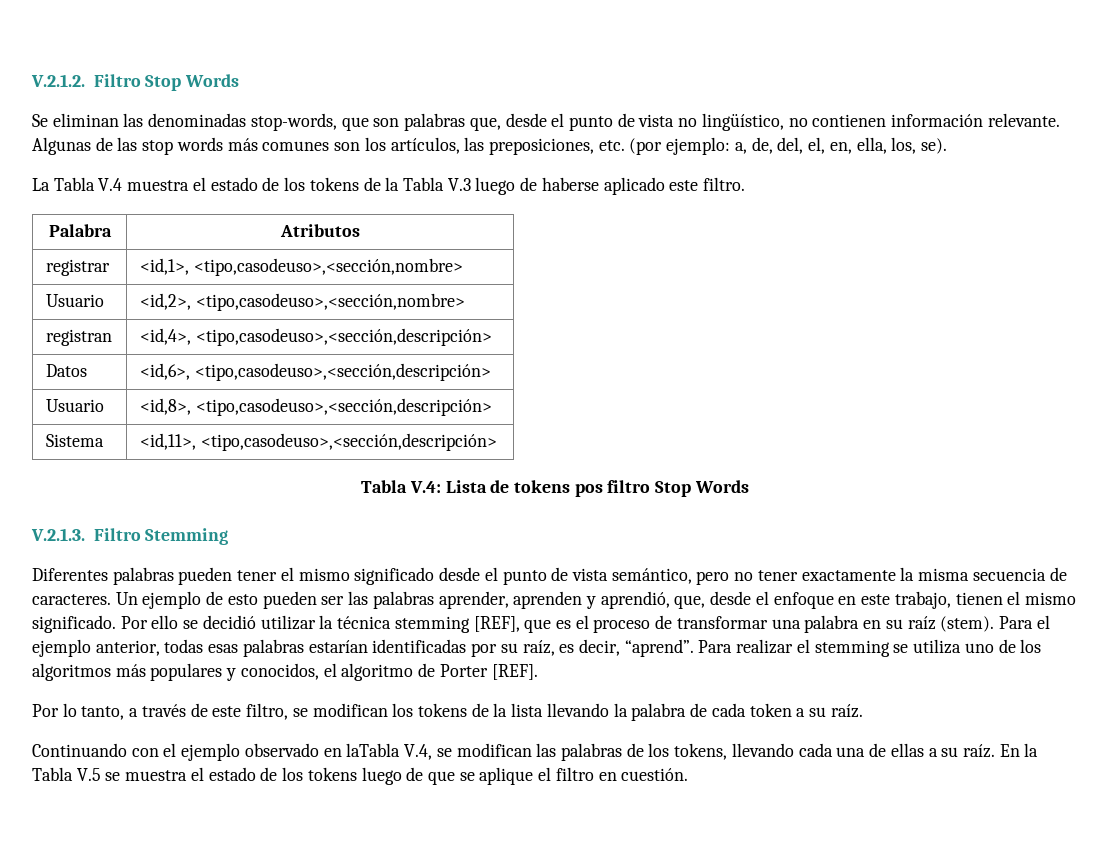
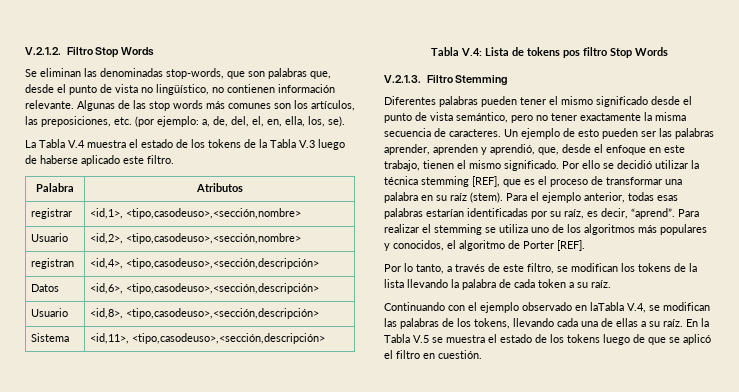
- En la Tabla V.5 se muestra el estado de los tokens luego de que se aplique el filtro en cuestión.
+ En la Tabla V.5 se muestra el estado de los tokens luego de que se aplicó el filtro en cuestión.

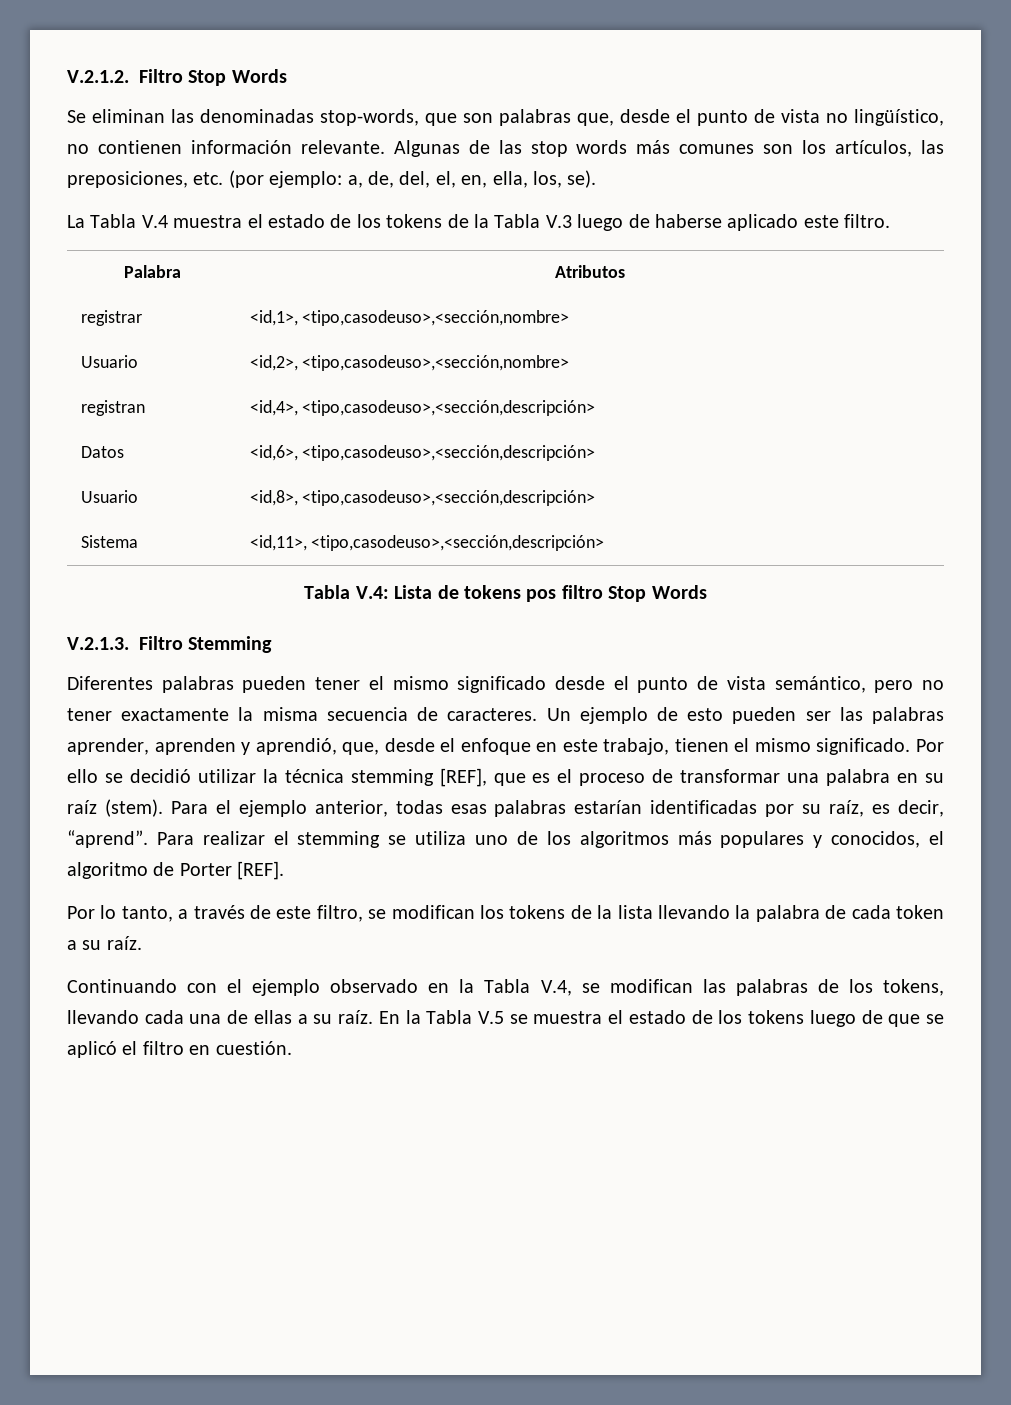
- Continuando con el ejemplo observado en laTabla V.4, se modifican las palabras de los tokens, llevando cada una de ellas a su raíz.
+ Continuando con el ejemplo observado en la Tabla V.4, se modifican las palabras de los tokens, llevando cada una de ellas a su raíz.

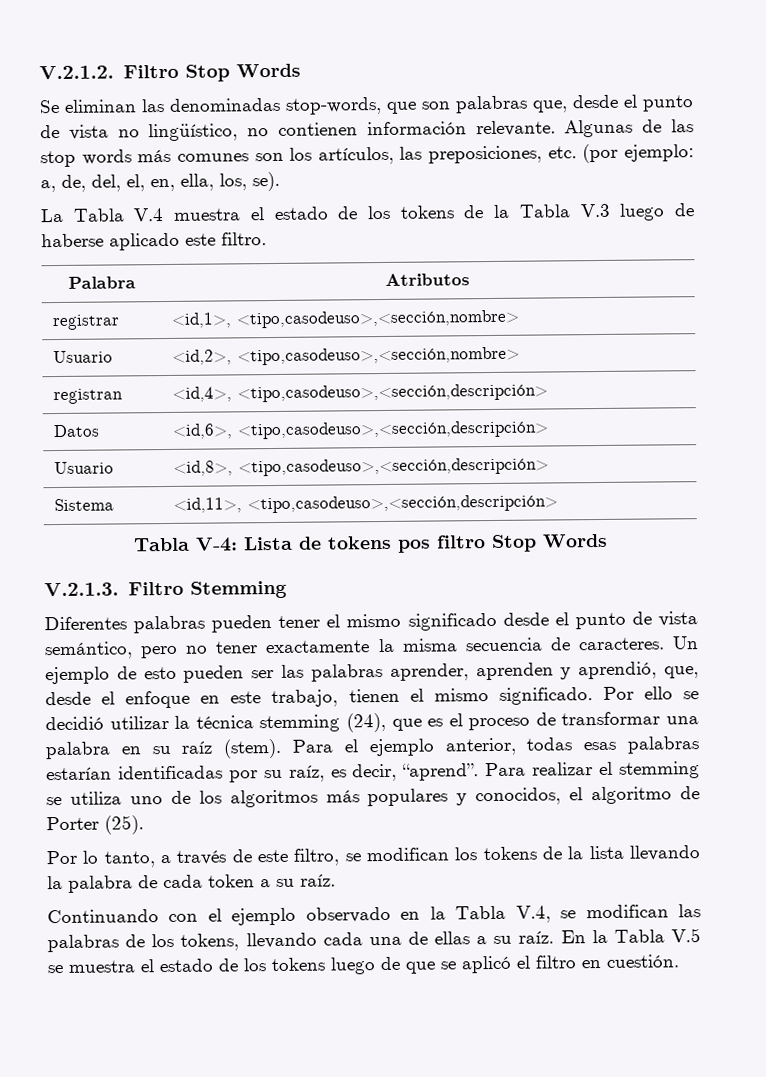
- Tabla V.4: Lista de tokens pos filtro Stop Words
+ Tabla V-4: Lista de tokens pos filtro Stop Words
- Por ello se decidió utilizar la técnica stemming [REF], que es el proceso de transformar una palabra en su raíz (stem).
+ Por ello se decidió utilizar la técnica stemming (24), que es el proceso de transformar una palabra en su raíz (stem).
- Para realizar el stemming se utiliza uno de los algoritmos más populares y conocidos, el algoritmo de Porter [REF].
+ Para realizar el stemming se utiliza uno de los algoritmos más populares y conocidos, el algoritmo de Porter (25).

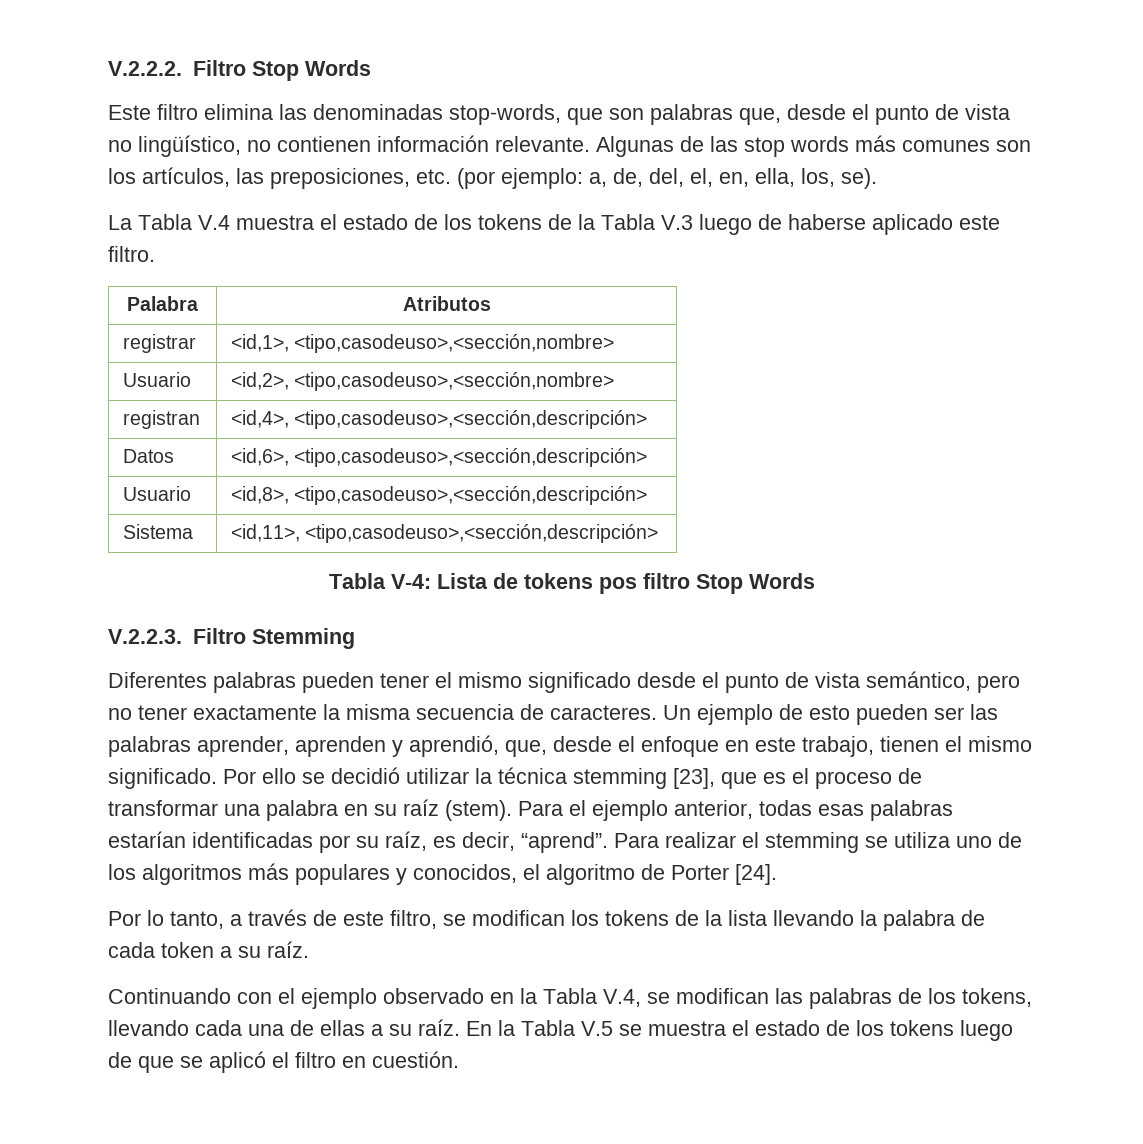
- V.2.1.2. Filtro Stop Words
+ V.2.2.2. Filtro Stop Words
- Se eliminan las denominadas stop-words, que son palabras que, desde el punto de vista no lingüístico, no contienen información relevante.
+ Este filtro elimina las denominadas stop-words, que son palabras que, desde el punto de vista no lingüístico, no contienen información relevante.
- V.2.1.3. Filtro Stemming
+ V.2.2.3. Filtro Stemming
- Por ello se decidió utilizar la técnica stemming (24), que es el proceso de transformar una palabra en su raíz (stem).
+ Por ello se decidió utilizar la técnica stemming [23], que es el proceso de transformar una palabra en su raíz (stem).
- Para realizar el stemming se utiliza uno de los algoritmos más populares y conocidos, el algoritmo de Porter (25).
+ Para realizar el stemming se utiliza uno de los algoritmos más populares y conocidos, el algoritmo de Porter [24].

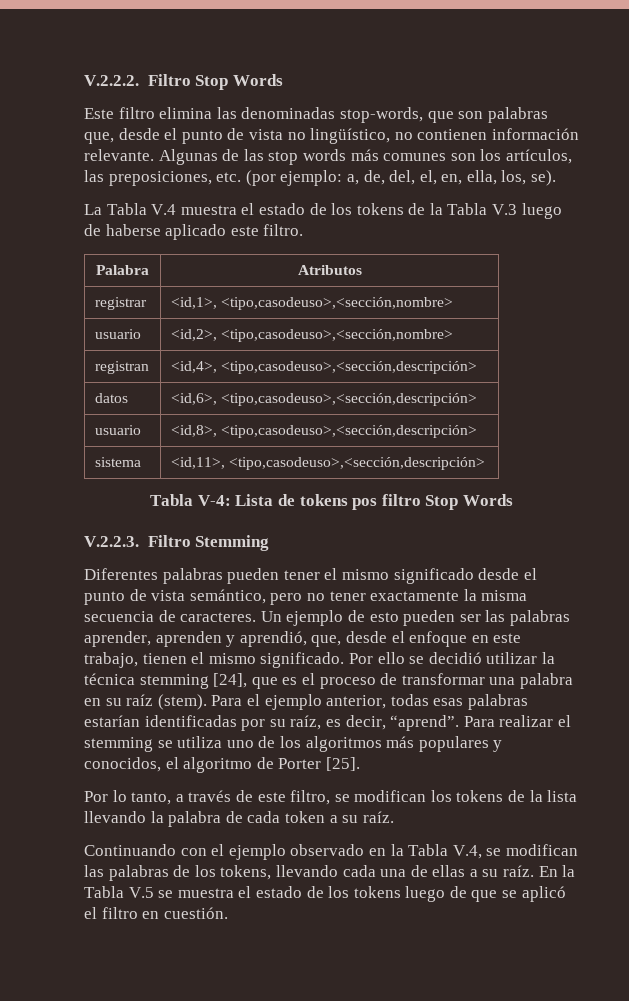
- Usuario | <id,2>, <tipo,casodeuso>,<sección,nombre>
+ usuario | <id,2>, <tipo,casodeuso>,<sección,nombre>
- Datos | <id,6>, <tipo,casodeuso>,<sección,descripción>
+ datos | <id,6>, <tipo,casodeuso>,<sección,descripción>
- Usuario | <id,8>, <tipo,casodeuso>,<sección,descripción>
+ usuario | <id,8>, <tipo,casodeuso>,<sección,descripción>
- Sistema | <id,11>, <tipo,casodeuso>,<sección,descripción>
+ sistema | <id,11>, <tipo,casodeuso>,<sección,descripción>
- Por ello se decidió utilizar la técnica stemming [23], que es el proceso de transformar una palabra en su raíz (stem).
+ Por ello se decidió utilizar la técnica stemming [24], que es el proceso de transformar una palabra en su raíz (stem).
- Para realizar el stemming se utiliza uno de los algoritmos más populares y conocidos, el algoritmo de Porter [24].
+ Para realizar el stemming se utiliza uno de los algoritmos más populares y conocidos, el algoritmo de Porter [25].

